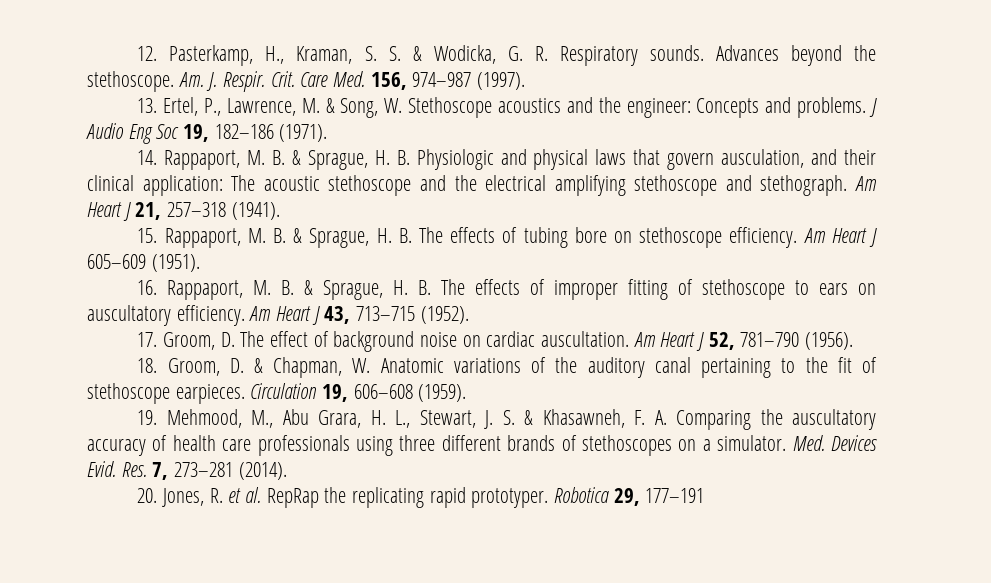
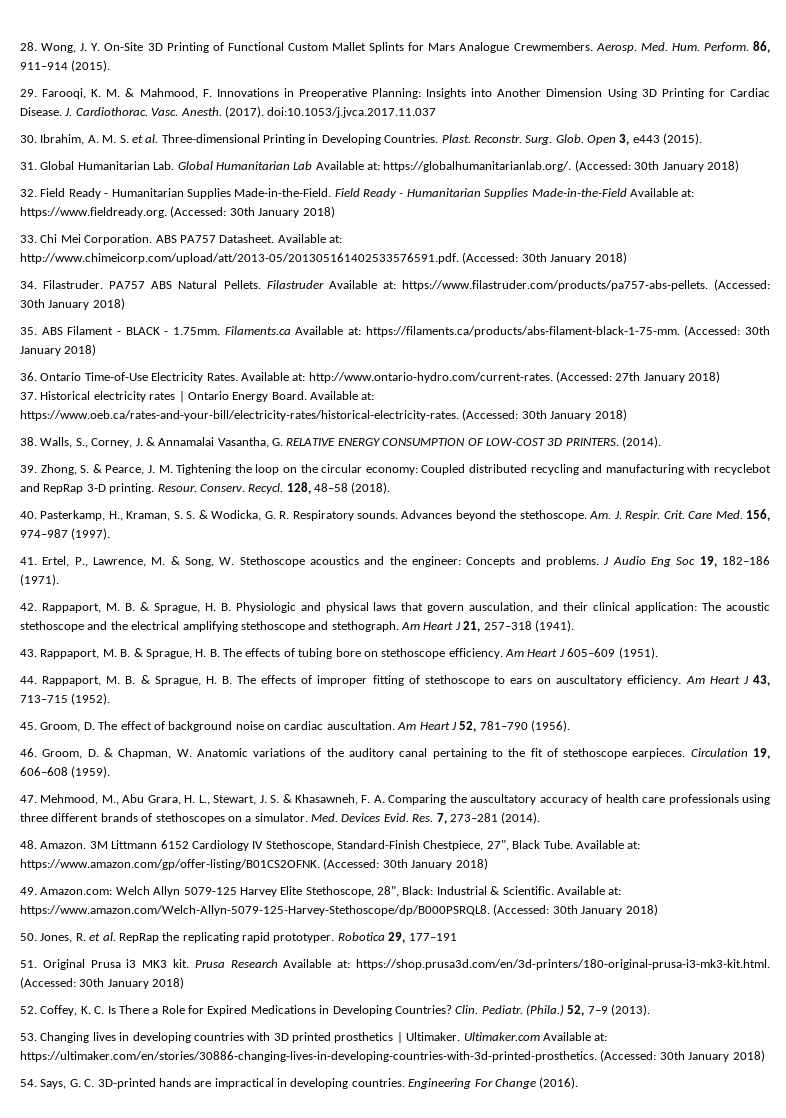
- 12. Pasterkamp, H., Kraman, S. S. & Wodicka, G. R. Respiratory sounds.
+ 28. Wong, J. Y. On-Site 3D Printing of Functional Custom Mallet Splints for Mars Analogue Crewmembers. Aerosp. Med. Hum. Perform. 86, 911–914 (2015).
+ 29. Farooqi, K. M. & Mahmood, F. Innovations in Preoperative Planning: Insights into Another Dimension Using 3D Printing for Cardiac Disease. J. Cardiothorac. Vasc. Anesth. (2017). doi:10.1053/j.jvca.2017.11.037
+ 30. Ibrahim, A. M. S. et al. Three-dimensional Printing in Developing Countries. Plast. Reconstr. Surg. Glob. Open 3, e443 (2015).
+ 31. Global Humanitarian Lab. Global Humanitarian Lab Available at: https://globalhumanitarianlab.org/. (Accessed: 30th January 2018)
+ 32. Field Ready - Humanitarian Supplies Made-in-the-Field. Field Ready - Humanitarian Supplies Made-in-the-Field Available at: https://www.fieldready.org. (Accessed: 30th January 2018)
+ 33. Chi Mei Corporation. ABS PA757 Datasheet. Available at: http://www.chimeicorp.com/upload/att/2013-05/201305161402533576591.pdf. (Accessed: 30th January 2018)
+ 34. Filastruder. PA757 ABS Natural Pellets. Filastruder Available at: https://www.filastruder.com/products/pa757-abs-pellets. (Accessed: 30th January 2018)
+ 35. ABS Filament - BLACK - 1.75mm. Filaments.ca Available at: https://filaments.ca/products/abs-filament-black-1-75-mm. (Accessed: 30th January 2018)
+ 36. Ontario Time-of-Use Electricity Rates. Available at: http://www.ontario-hydro.com/current-rates. (Accessed: 27th January 2018)
+ 37. Historical electricity rates | Ontario Energy Board. Available at: https://www.oeb.ca/rates-and-your-bill/electricity-rates/historical-electricity-rates. (Accessed: 30th January 2018)
+ 38. Walls, S., Corney, J. & Annamalai Vasantha, G. RELATIVE ENERGY CONSUMPTION OF LOW-COST 3D PRINTERS. (2014).
+ 39. Zhong, S. & Pearce, J. M. Tightening the loop on the circular economy: Coupled distributed recycling and manufacturing with recyclebot and RepRap 3-D printing. Resour. Conserv. Recycl. 128, 48–58 (2018).
+ 40. Pasterkamp, H., Kraman, S. S. & Wodicka, G. R. Respiratory sounds.
- 13. Ertel, P., Lawrence, M. & Song, W. Stethoscope acoustics and the engineer: Concepts and problems.
+ 41. Ertel, P., Lawrence, M. & Song, W. Stethoscope acoustics and the engineer: Concepts and problems.
- 14. Rappaport, M. B. & Sprague, H. B. Physiologic and physical laws that govern ausculation, and their clinical application: The acoustic stethoscope and the electrical amplifying stethoscope and stethograph.
+ 42. Rappaport, M. B. & Sprague, H. B. Physiologic and physical laws that govern ausculation, and their clinical application: The acoustic stethoscope and the electrical amplifying stethoscope and stethograph.
- 15. Rappaport, M. B. & Sprague, H. B. The effects of tubing bore on stethoscope efficiency.
+ 43. Rappaport, M. B. & Sprague, H. B. The effects of tubing bore on stethoscope efficiency.
- 16. Rappaport, M. B. & Sprague, H. B. The effects of improper fitting of stethoscope to ears on auscultatory efficiency.
+ 44. Rappaport, M. B. & Sprague, H. B. The effects of improper fitting of stethoscope to ears on auscultatory efficiency.
- 17. Groom, D. The effect of background noise on cardiac auscultation.
+ 45. Groom, D. The effect of background noise on cardiac auscultation.
- 18. Groom, D. & Chapman, W. Anatomic variations of the auditory canal pertaining to the fit of stethoscope earpieces.
+ 46. Groom, D. & Chapman, W. Anatomic variations of the auditory canal pertaining to the fit of stethoscope earpieces.
- 19. Mehmood, M., Abu Grara, H. L., Stewart, J. S. & Khasawneh, F. A. Comparing the auscultatory accuracy of health care professionals using three different brands of stethoscopes on a simulator.
+ 47. Mehmood, M., Abu Grara, H. L., Stewart, J. S. & Khasawneh, F. A. Comparing the auscultatory accuracy of health care professionals using three different brands of stethoscopes on a simulator.
- 20. Jones, R. et al. RepRap the replicating rapid prototyper.
+ 48. Amazon. 3M Littmann 6152 Cardiology IV Stethoscope, Standard-Finish Chestpiece, 27", Black Tube. Available at: https://www.amazon.com/gp/offer-listing/B01CS2OFNK. (Accessed: 30th January 2018)
+ 49. Amazon.com: Welch Allyn 5079-125 Harvey Elite Stethoscope, 28", Black: Industrial & Scientific. Available at: https://www.amazon.com/Welch-Allyn-5079-125-Harvey-Stethoscope/dp/B000PSRQL8. (Accessed: 30th January 2018)
+ 50. Jones, R. et al. RepRap the replicating rapid prototyper.
+ 51. Original Prusa i3 MK3 kit. Prusa Research Available at: https://shop.prusa3d.com/en/3d-printers/180-original-prusa-i3-mk3-kit.html. (Accessed: 30th January 2018)
+ 52. Coffey, K. C. Is There a Role for Expired Medications in Developing Countries? Clin. Pediatr. (Phila.) 52, 7–9 (2013).
+ 53. Changing lives in developing countries with 3D printed prosthetics | Ultimaker. Ultimaker.com Available at: https://ultimaker.com/en/stories/30886-changing-lives-in-developing-countries-with-3d-printed-prosthetics. (Accessed: 30th January 2018)
+ 54. Says, G. C. 3D-printed hands are impractical in developing countries. Engineering For Change (2016).

